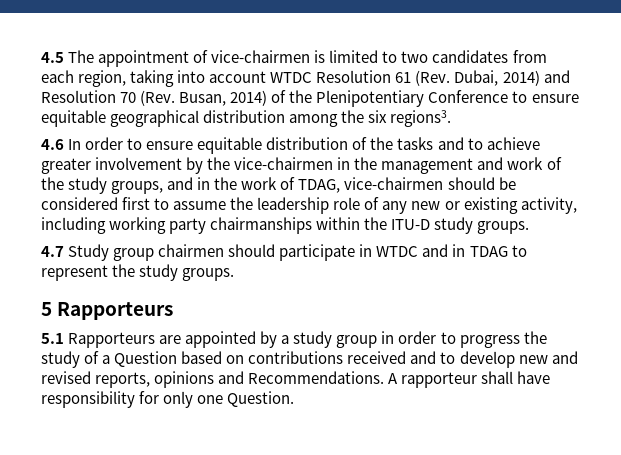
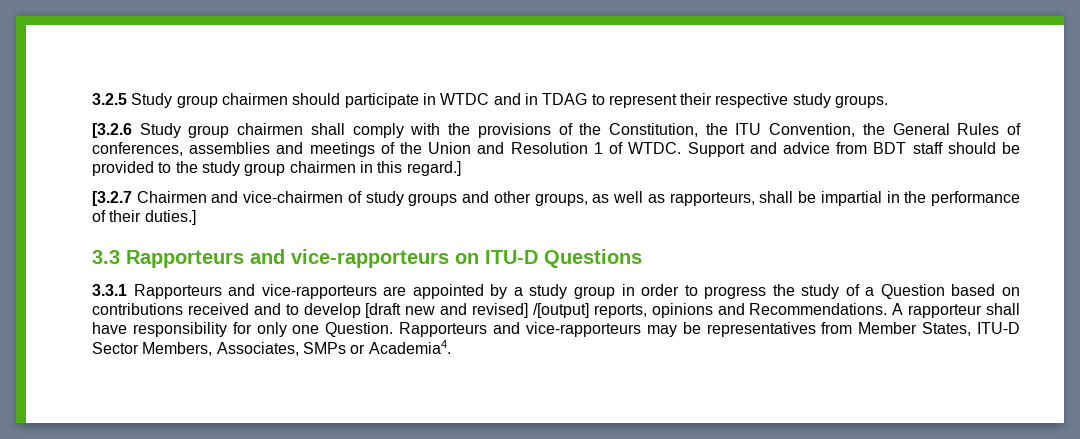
- 4.5 The appointment of vice-chairmen is limited to two candidates from each region, taking into account WTDC Resolution 61 (Rev. Dubai, 2014) and Resolution 70 (Rev. Busan, 2014) of the Plenipotentiary Conference to ensure equitable geographical distribution among the six regions3.
- 4.6 In order to ensure equitable distribution of the tasks and to achieve greater involvement by the vice-chairmen in the management and work of the study groups, and in the work of TDAG, vice-chairmen should be considered first to assume the leadership role of any new or existing activity, including working party chairmanships within the ITU-D study groups.
- 4.7 Study group chairmen should participate in WTDC and in TDAG to represent the study groups.
- 5 Rapporteurs
- 5.1 Rapporteurs are appointed by a study group in order to progress the study of a Question based on contributions received and to develop new and revised reports, opinions and Recommendations.
+ 3.2.5 Study group chairmen should participate in WTDC and in TDAG to represent their respective study groups.
+ [3.2.6 Study group chairmen shall comply with the provisions of the Constitution, the ITU Convention, the General Rules of conferences, assemblies and meetings of the Union and Resolution 1 of WTDC. Support and advice from BDT staff should be provided to the study group chairmen in this regard.]
+ [3.2.7 Chairmen and vice-chairmen of study groups and other groups, as well as rapporteurs, shall be impartial in the performance of their duties.]
+ 3.3 Rapporteurs and vice-rapporteurs on ITU-D Questions
+ 3.3.1 Rapporteurs and vice-rapporteurs are appointed by a study group in order to progress the study of a Question based on contributions received and to develop [draft new and revised] /[output] reports, opinions and Recommendations.
+ Rapporteurs and vice-rapporteurs may be representatives from Member States, ITU-D Sector Members, Associates, SMPs or Academia4.

